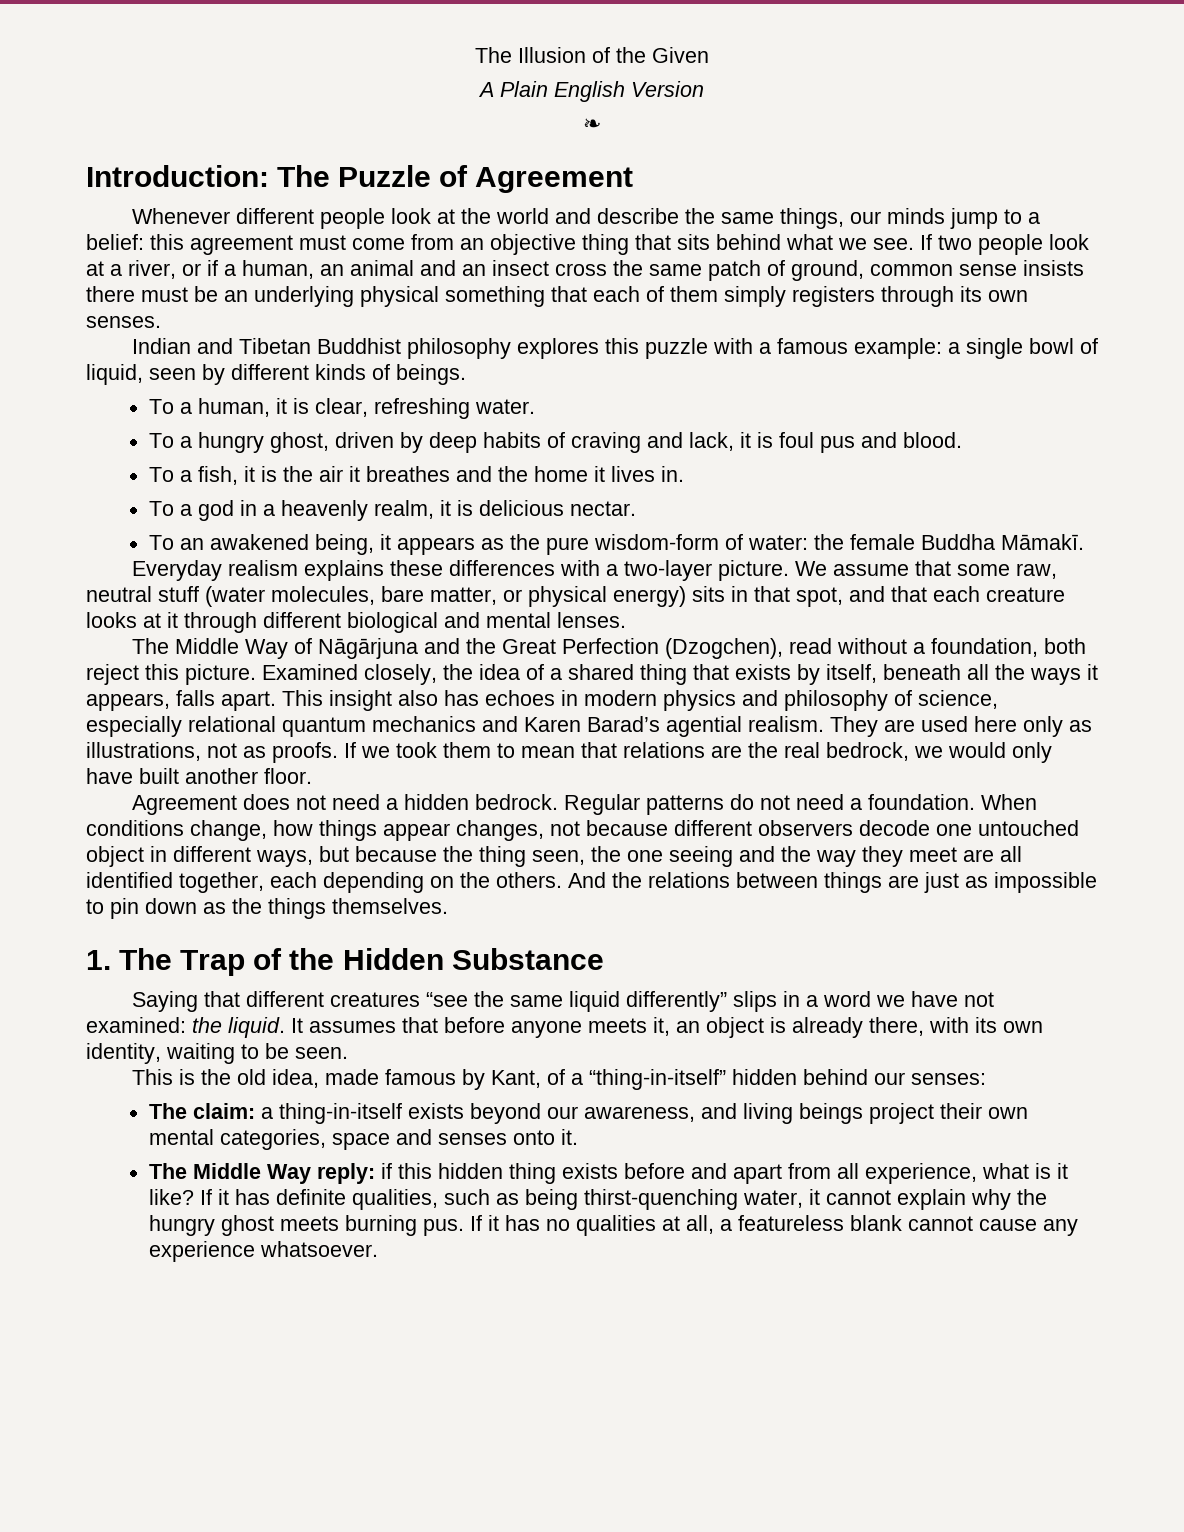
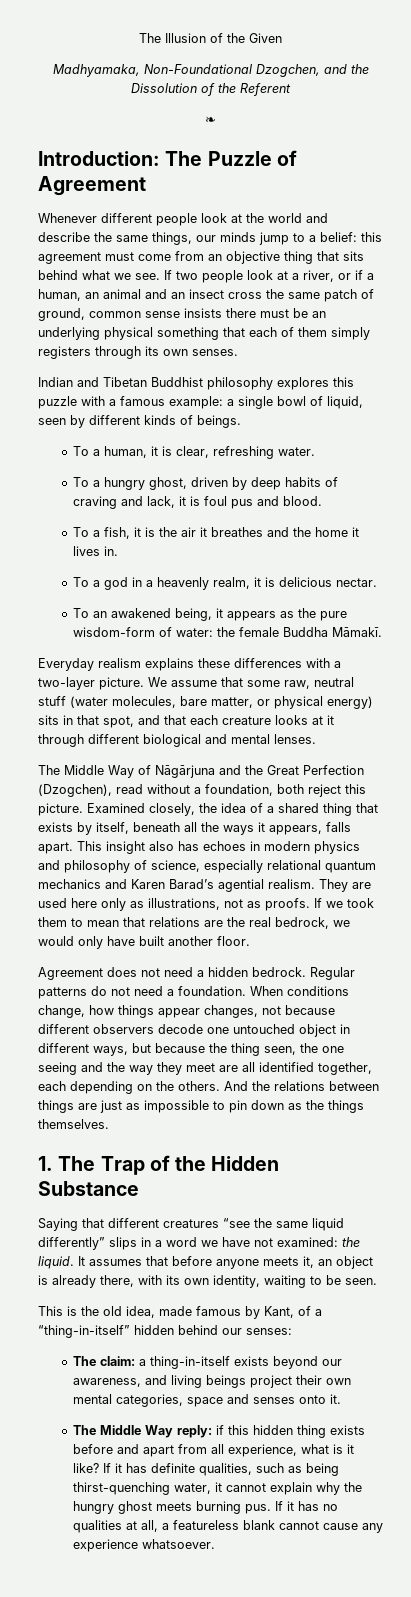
- A Plain English Version
+ Madhyamaka, Non-Foundational Dzogchen, and the Dissolution of the Referent

